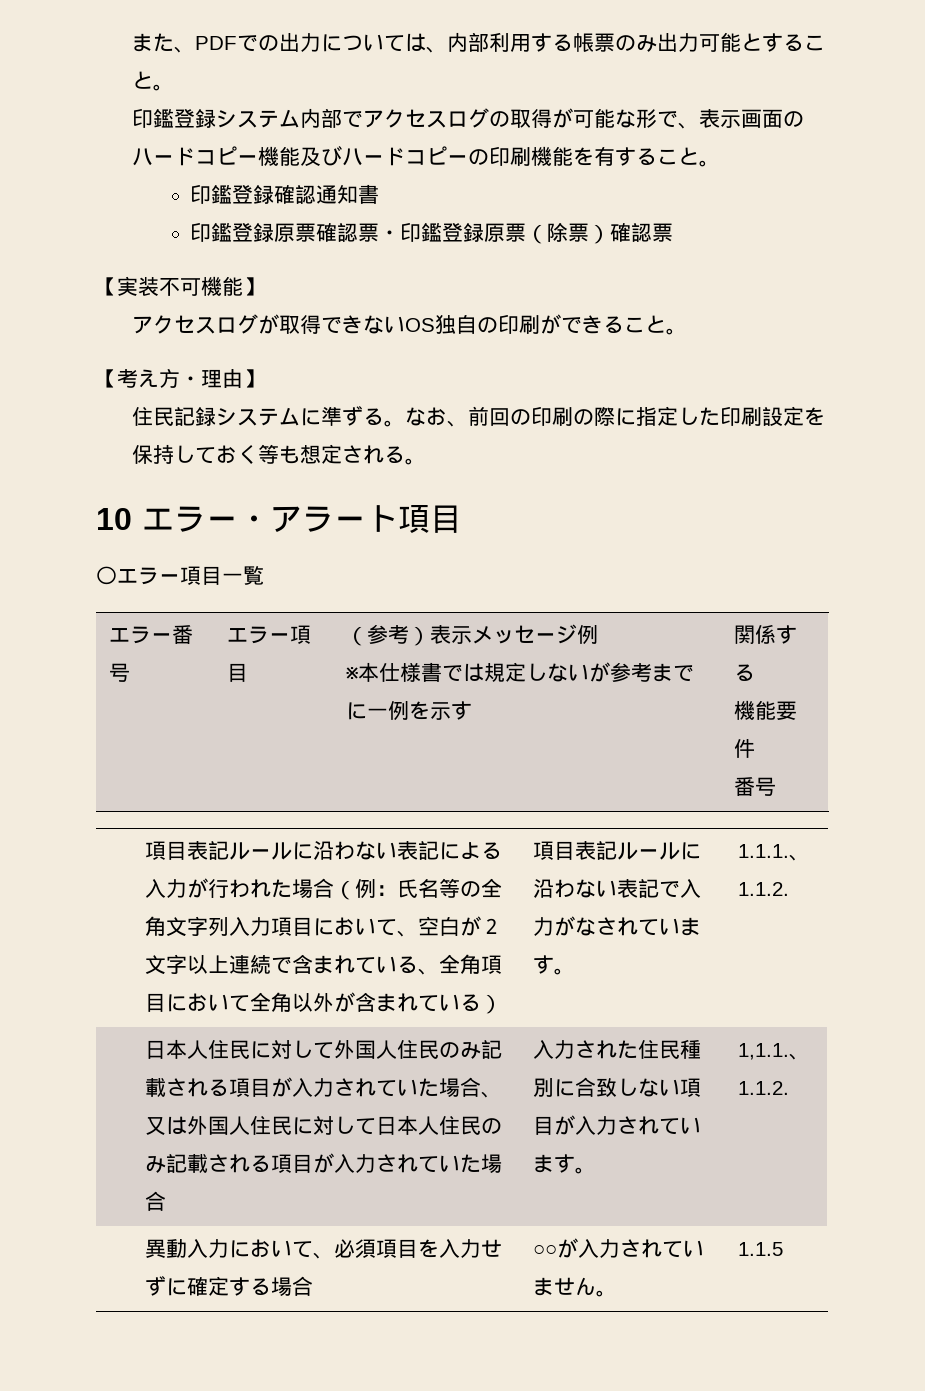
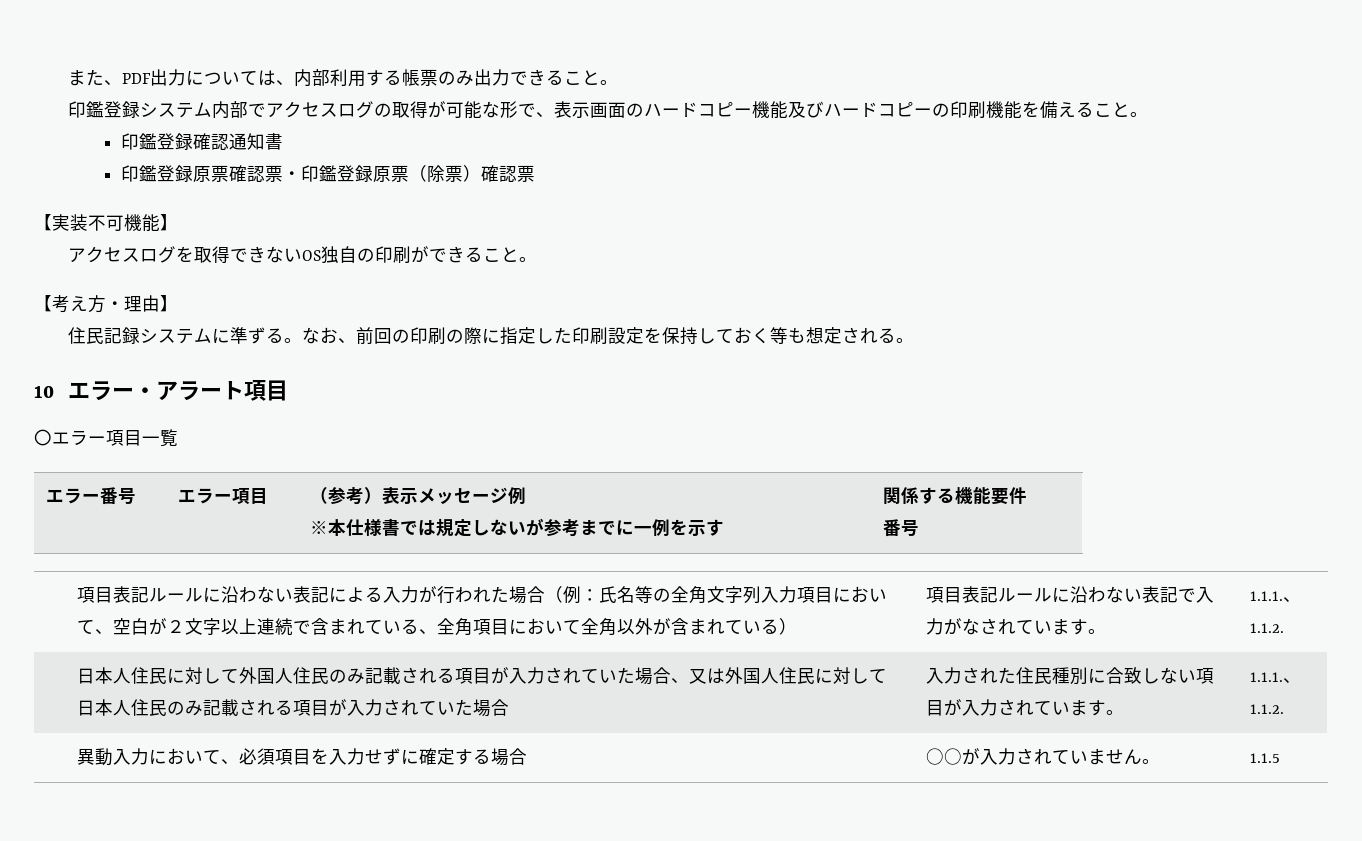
- また、PDFでの出力については、内部利用する帳票のみ出力可能とすること。
+ また、PDF出力については、内部利用する帳票のみ出力できること。
- 印鑑登録システム内部でアクセスログの取得が可能な形で、表示画面のハードコピー機能及びハードコピーの印刷機能を有すること。
+ 印鑑登録システム内部でアクセスログの取得が可能な形で、表示画面のハードコピー機能及びハードコピーの印刷機能を備えること。
- アクセスログが取得できないOS独自の印刷ができること。
+ アクセスログを取得できないOS独自の印刷ができること。
  エラー番号 | エラー項目 | （参考）表示メッセージ例
- ※本仕様書では規定しないが参考までに一例を示す | 関係する
- 機能要件
+ ※本仕様書では規定しないが参考までに一例を示す | 関係する機能要件
- 入力された住民種別に合致しない項目が入力されています。 | 1,1.1.、1.1.2.
+ 入力された住民種別に合致しない項目が入力されています。 | 1.1.1.、1.1.2.

